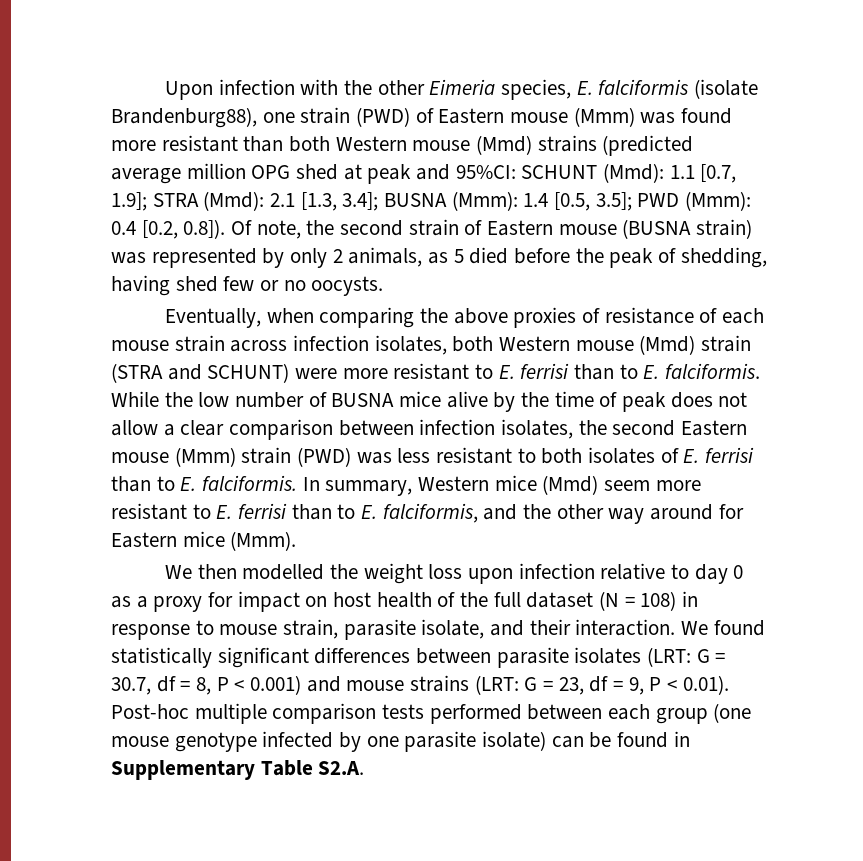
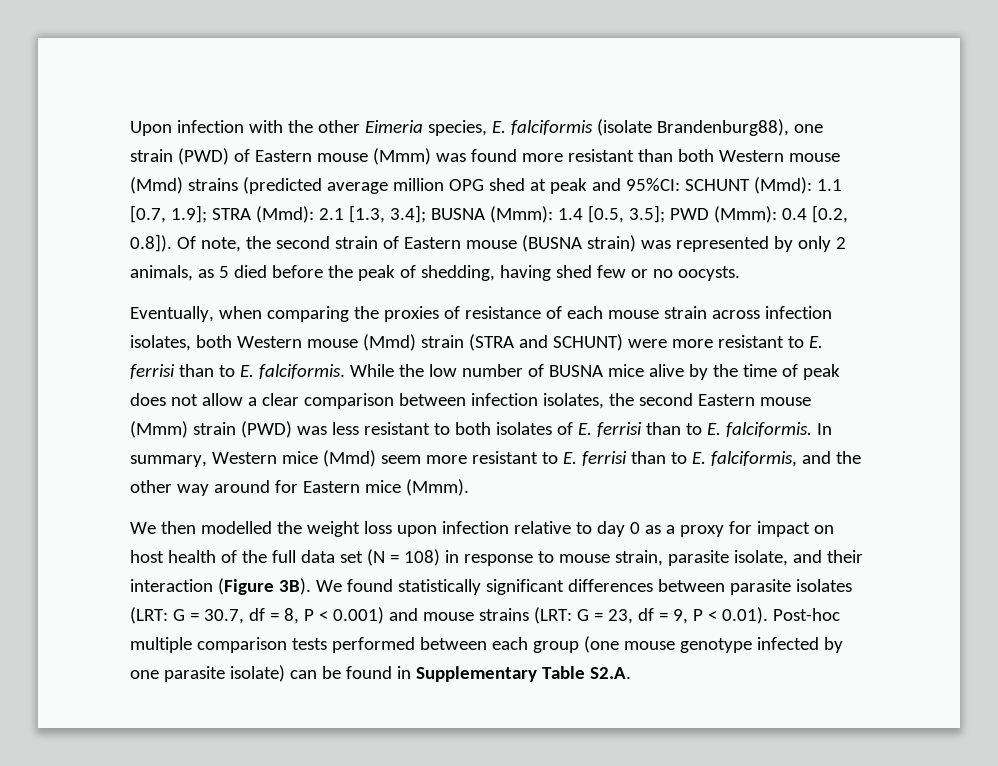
- Eventually, when comparing the above proxies of resistance of each mouse strain across infection isolates, both Western mouse (Mmd) strain (STRA and SCHUNT) were more resistant to E. ferrisi than to E. falciformis.
+ Eventually, when comparing the proxies of resistance of each mouse strain across infection isolates, both Western mouse (Mmd) strain (STRA and SCHUNT) were more resistant to E. ferrisi than to E. falciformis.
- We then modelled the weight loss upon infection relative to day 0 as a proxy for impact on host health of the full dataset (N = 108) in response to mouse strain, parasite isolate, and their interaction.
+ We then modelled the weight loss upon infection relative to day 0 as a proxy for impact on host health of the full data set (N = 108) in response to mouse strain, parasite isolate, and their interaction (Figure 3B).

